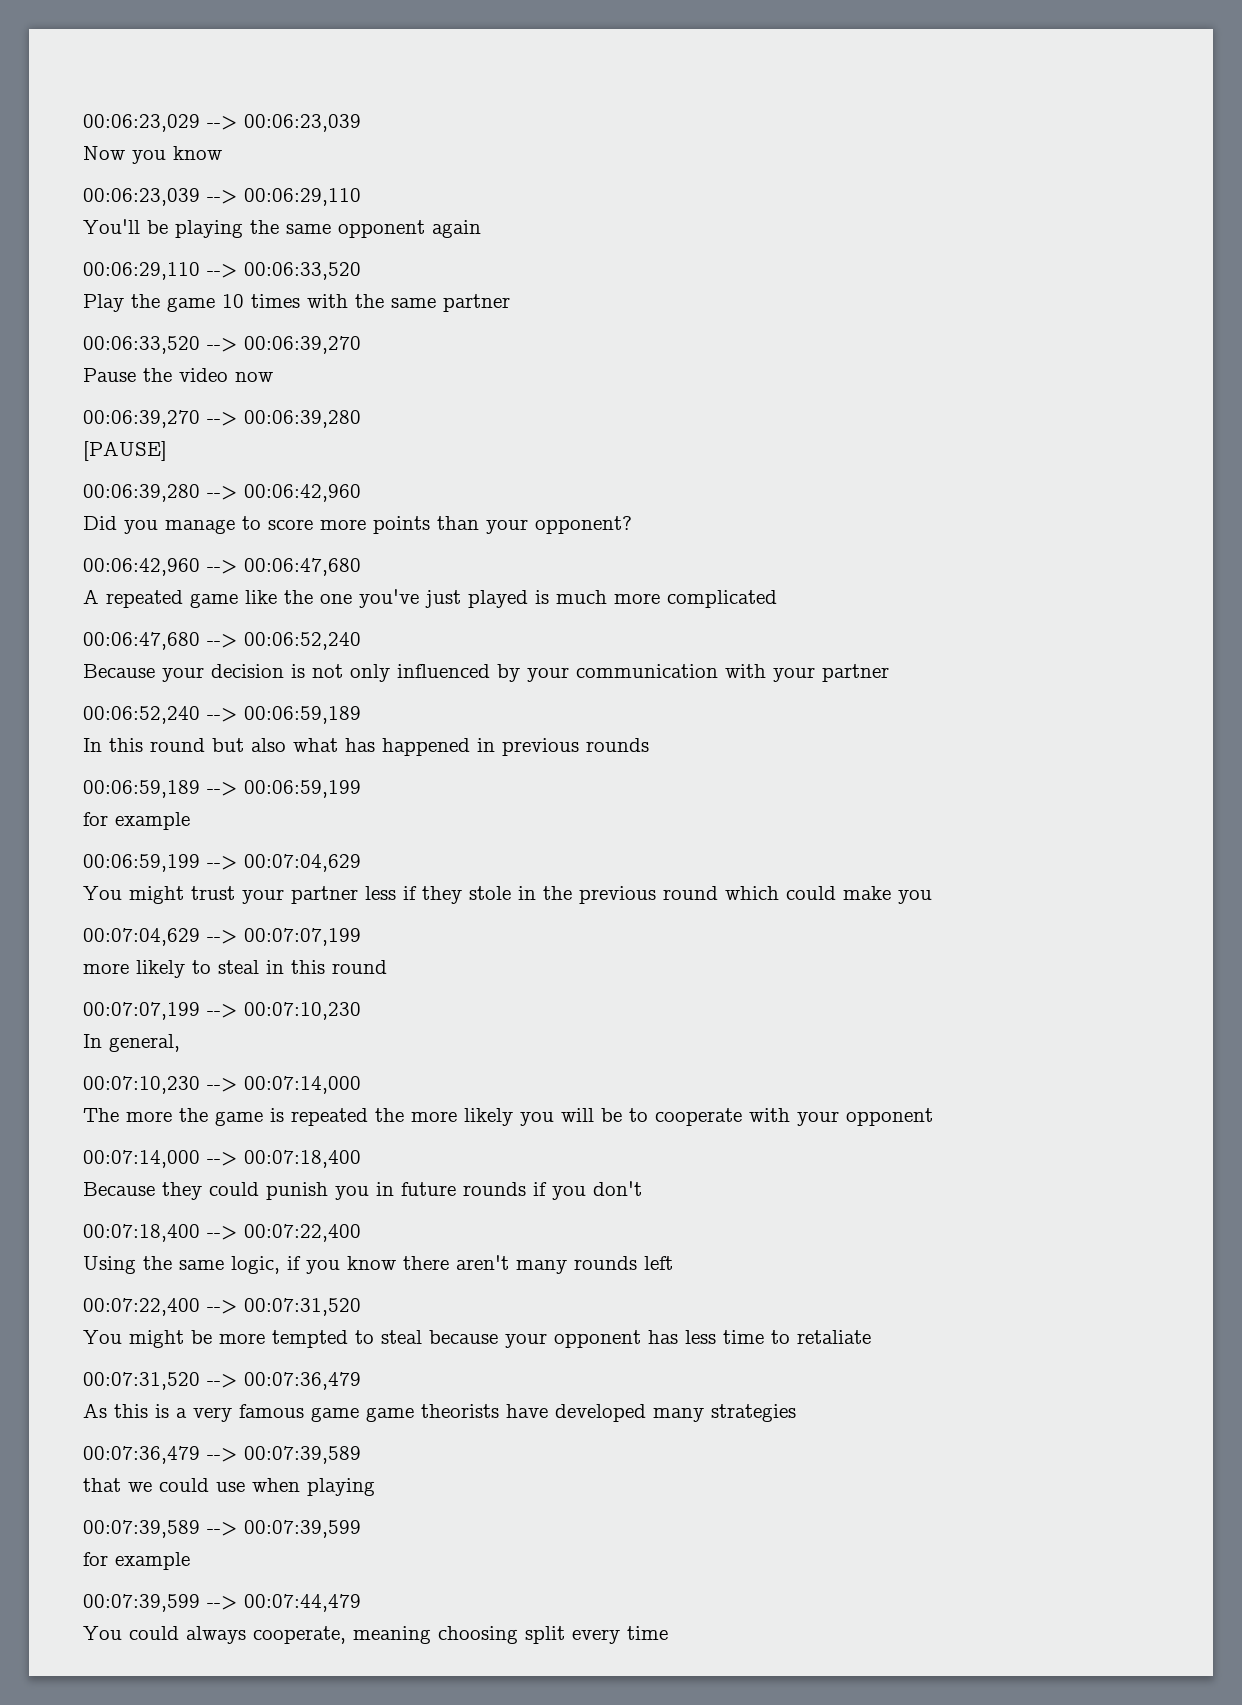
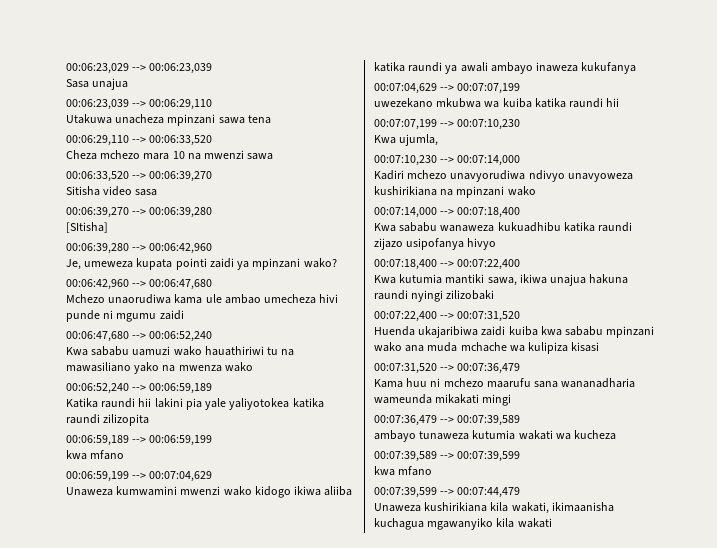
- Now you know
+ Sasa unajua
- You'll be playing the same opponent again
+ Utakuwa unacheza mpinzani sawa tena
  00:06:29,110 --> 00:06:33,520
- Play the game 10 times with the same partner
+ Cheza mchezo mara 10 na mwenzi sawa
- Pause the video now
+ Sitisha video sasa
- [PAUSE]
+ [SItisha]
- Did you manage to score more points than your opponent?
+ Je, umeweza kupata pointi zaidi ya mpinzani wako?
  00:06:42,960 --> 00:06:47,680
- A repeated game like the one you've just played is much more complicated
+ Mchezo unaorudiwa kama ule ambao umecheza hivi punde ni mgumu zaidi
  00:06:47,680 --> 00:06:52,240
- Because your decision is not only influenced by your communication with your partner
+ Kwa sababu uamuzi wako hauathiriwi tu na mawasiliano yako na mwenza wako
  00:06:52,240 --> 00:06:59,189
- In this round but also what has happened in previous rounds
+ Katika raundi hii lakini pia yale yaliyotokea katika raundi zilizopita
  00:06:59,189 --> 00:06:59,199
- for example
+ kwa mfano
- You might trust your partner less if they stole in the previous round which could make you
+ Unaweza kumwamini mwenzi wako kidogo ikiwa aliiba katika raundi ya awali ambayo inaweza kukufanya
  00:07:04,629 --> 00:07:07,199
- more likely to steal in this round
+ uwezekano mkubwa wa kuiba katika raundi hii
- In general,
+ Kwa ujumla,
- The more the game is repeated the more likely you will be to cooperate with your opponent
+ Kadiri mchezo unavyorudiwa ndivyo unavyoweza kushirikiana na mpinzani wako
  00:07:14,000 --> 00:07:18,400
- Because they could punish you in future rounds if you don't
+ Kwa sababu wanaweza kukuadhibu katika raundi zijazo usipofanya hivyo
  00:07:18,400 --> 00:07:22,400
- Using the same logic, if you know there aren't many rounds left
+ Kwa kutumia mantiki sawa, ikiwa unajua hakuna raundi nyingi zilizobaki
  00:07:22,400 --> 00:07:31,520
- You might be more tempted to steal because your opponent has less time to retaliate
+ Huenda ukajaribiwa zaidi kuiba kwa sababu mpinzani wako ana muda mchache wa kulipiza kisasi
  00:07:31,520 --> 00:07:36,479
- As this is a very famous game game theorists have developed many strategies
+ Kama huu ni mchezo maarufu sana wananadharia wameunda mikakati mingi
  00:07:36,479 --> 00:07:39,589
- that we could use when playing
+ ambayo tunaweza kutumia wakati wa kucheza
  00:07:39,589 --> 00:07:39,599
- for example
+ kwa mfano
- You could always cooperate, meaning choosing split every time
+ Unaweza kushirikiana kila wakati, ikimaanisha kuchagua mgawanyiko kila wakati

